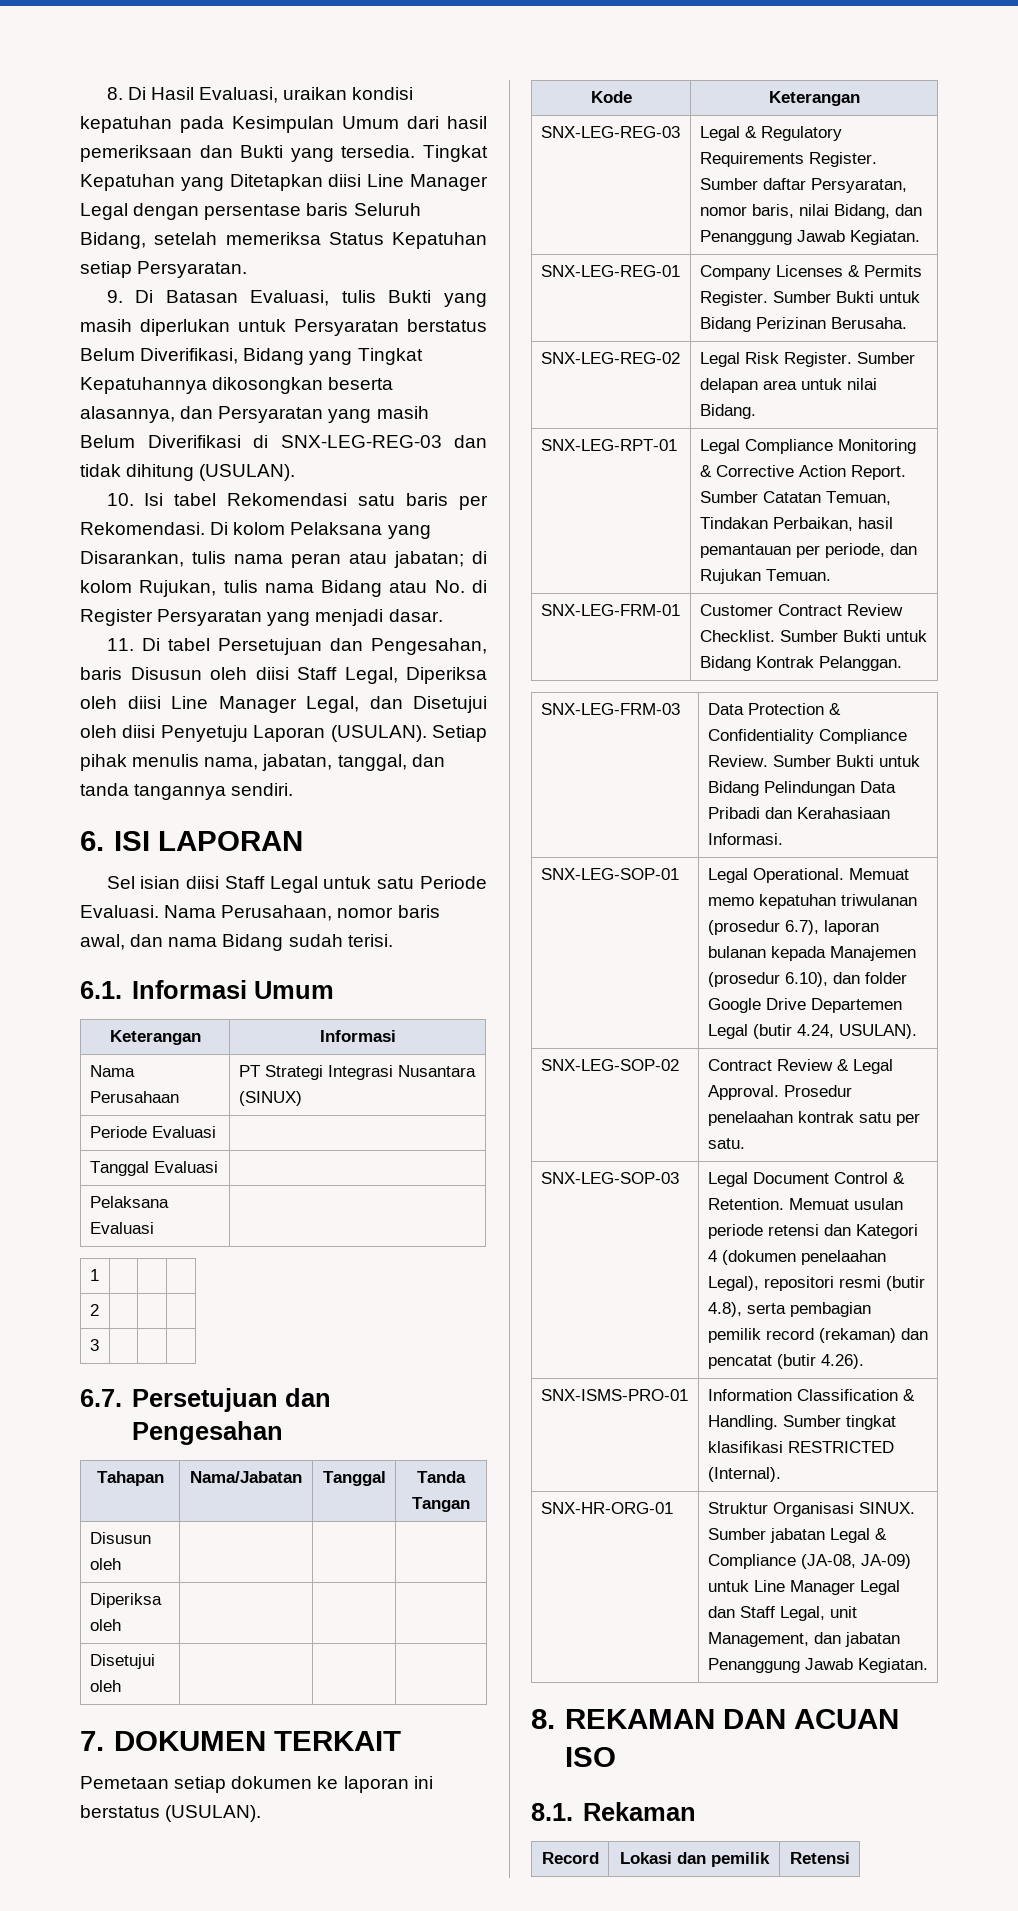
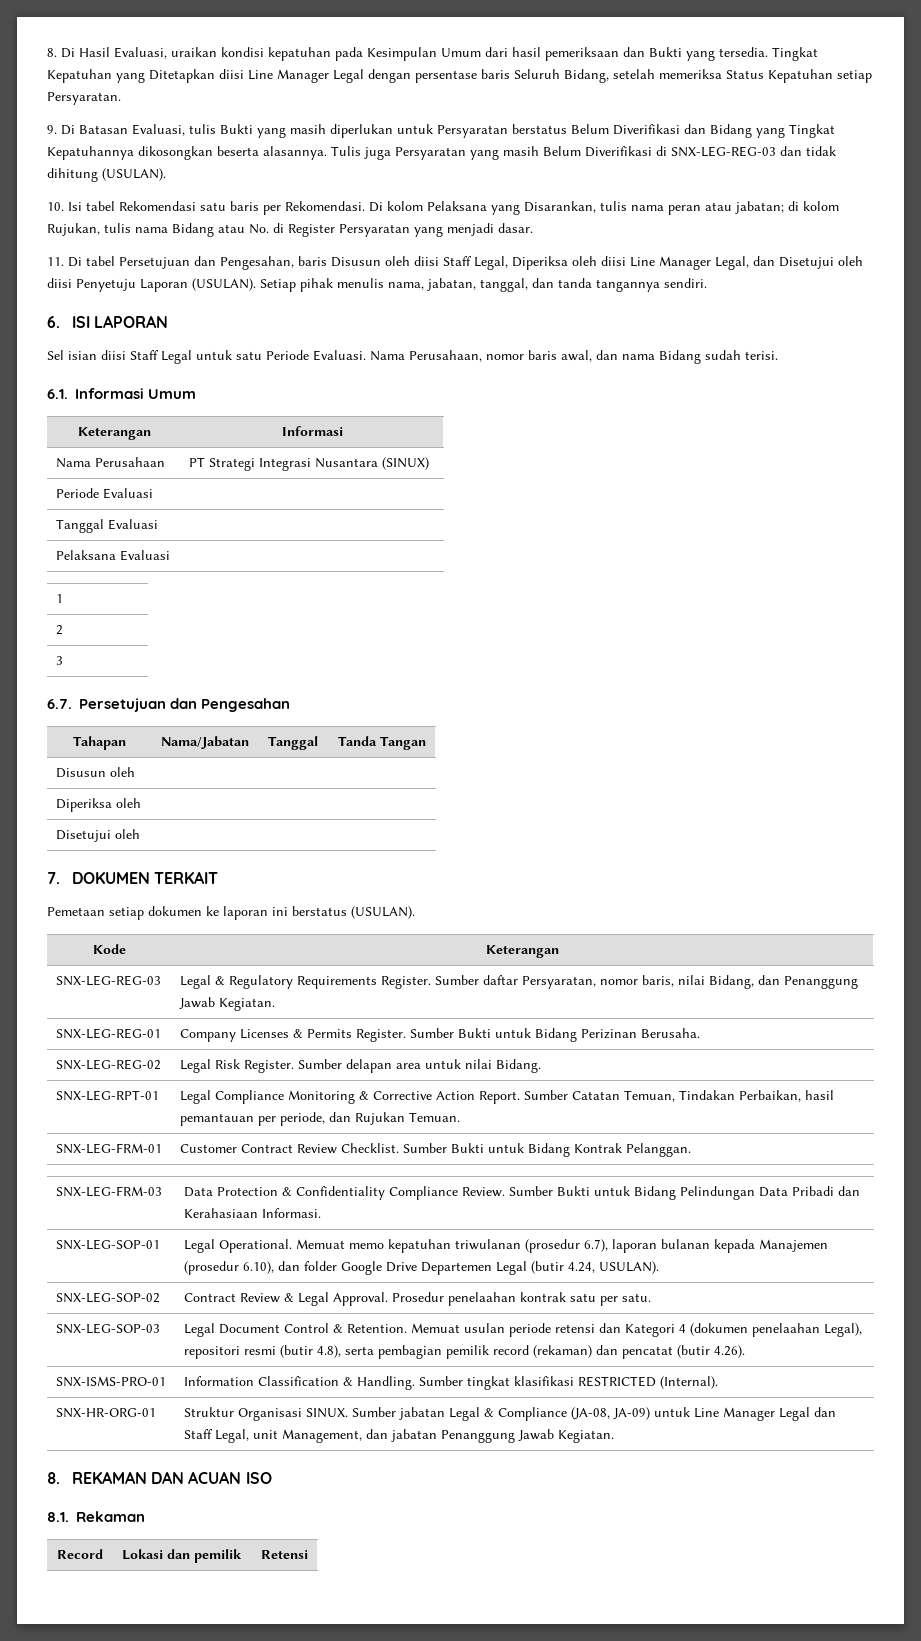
- 9. Di Batasan Evaluasi, tulis Bukti yang masih diperlukan untuk Persyaratan berstatus Belum Diverifikasi, Bidang yang Tingkat Kepatuhannya dikosongkan beserta alasannya, dan Persyaratan yang masih Belum Diverifikasi di SNX-LEG-REG-03 dan tidak dihitung (USULAN).
+ 9. Di Batasan Evaluasi, tulis Bukti yang masih diperlukan untuk Persyaratan berstatus Belum Diverifikasi dan Bidang yang Tingkat Kepatuhannya dikosongkan beserta alasannya. Tulis juga Persyaratan yang masih Belum Diverifikasi di SNX-LEG-REG-03 dan tidak dihitung (USULAN).

